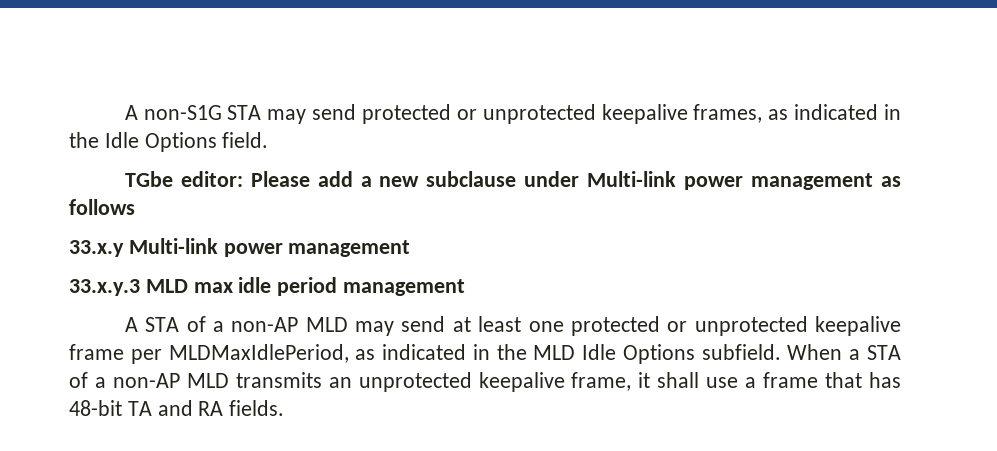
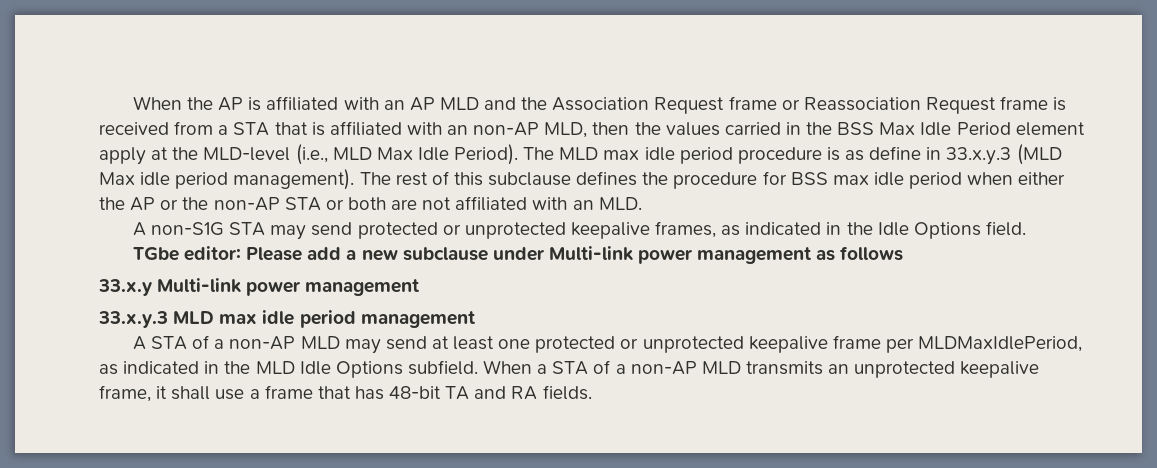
+ When the AP is affiliated with an AP MLD and the Association Request frame or Reassociation Request frame is received from a STA that is affiliated with an non-AP MLD, then the values carried in the BSS Max Idle Period element apply at the MLD-level (i.e., MLD Max Idle Period). The MLD max idle period procedure is as define in 33.x.y.3 (MLD Max idle period management). The rest of this subclause defines the procedure for BSS max idle period when either the AP or the non-AP STA or both are not affiliated with an MLD.

